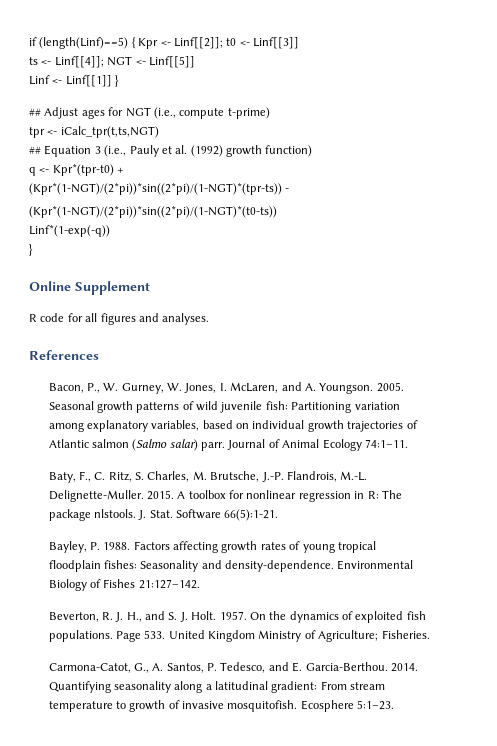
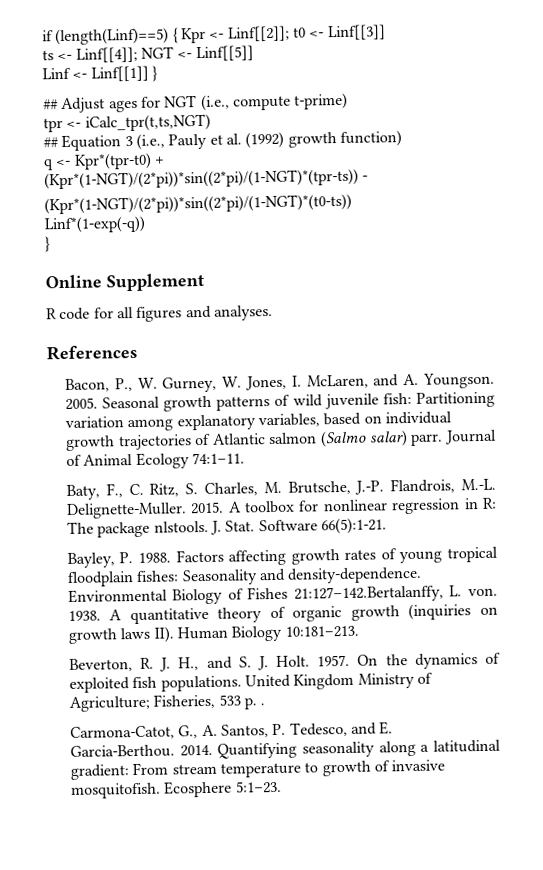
- Environmental Biology of Fishes 21:127–142.
+ Environmental Biology of Fishes 21:127–142.Bertalanffy, L. von. 1938. A quantitative theory of organic growth (inquiries on growth laws II). Human Biology 10:181–213.
- Page 533. United Kingdom Ministry of Agriculture; Fisheries.
+ United Kingdom Ministry of Agriculture; Fisheries, 533 p. .

